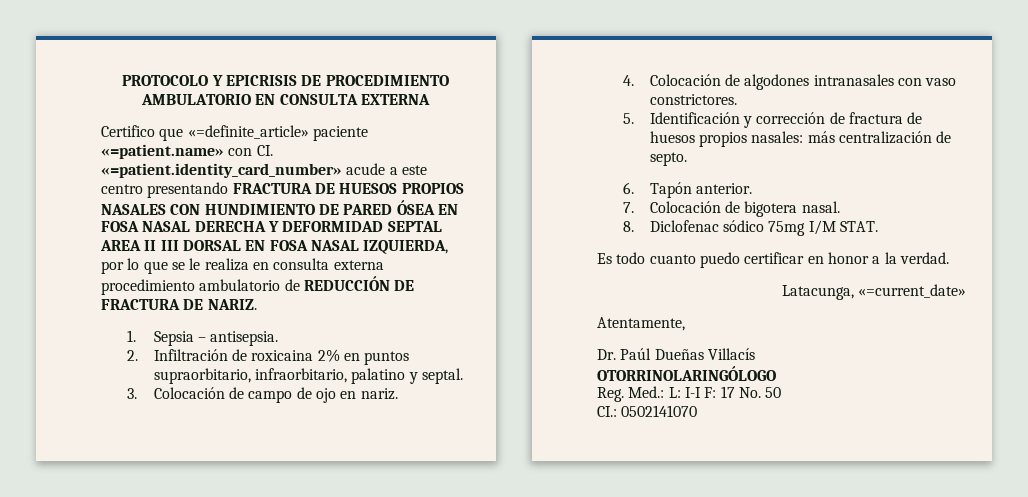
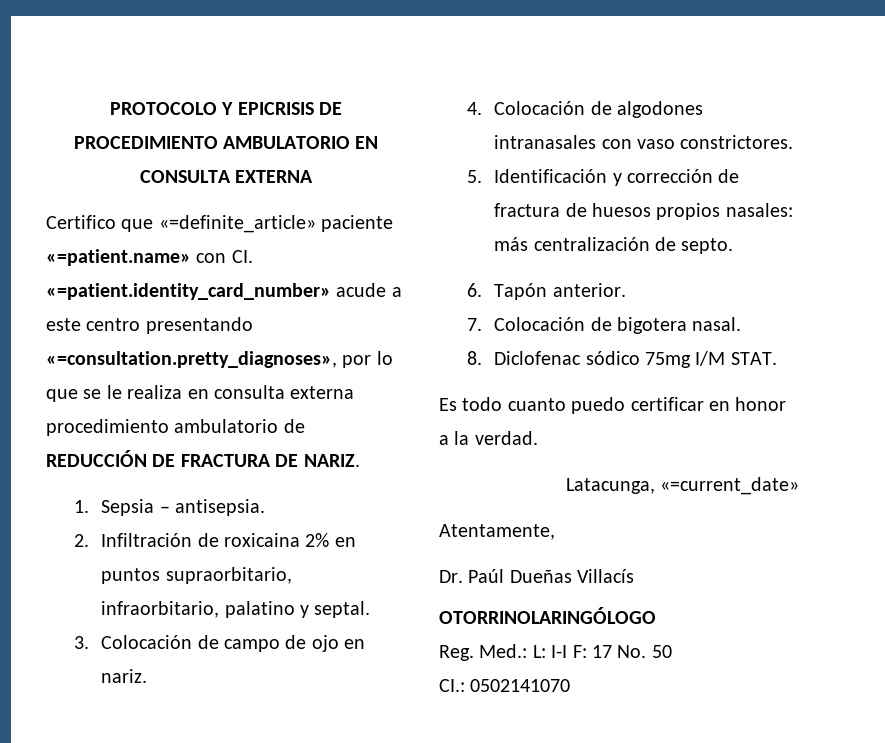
- Certifico que «=definite_article» paciente «=patient.name» con CI. «=patient.identity_card_number» acude a este centro presentando FRACTURA DE HUESOS PROPIOS NASALES CON HUNDIMIENTO DE PARED ÓSEA EN FOSA NASAL DERECHA Y DEFORMIDAD SEPTAL AREA II III DORSAL EN FOSA NASAL IZQUIERDA, por lo que se le realiza en consulta externa procedimiento ambulatorio de REDUCCIÓN DE FRACTURA DE NARIZ.
+ Certifico que «=definite_article» paciente «=patient.name» con CI. «=patient.identity_card_number» acude a este centro presentando «=consultation.pretty_diagnoses», por lo que se le realiza en consulta externa procedimiento ambulatorio de REDUCCIÓN DE FRACTURA DE NARIZ.

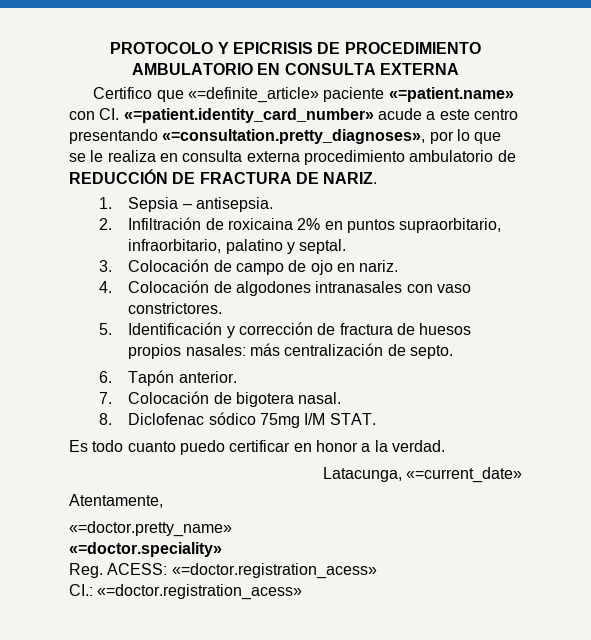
- Dr. Paúl Dueñas Villacís
- OTORRINOLARINGÓLOGO
- Reg. Med.: L: I-I F: 17 No. 50
+ «=doctor.pretty_name»
+ «=doctor.speciality»
+ Reg. ACESS: «=doctor.registration_acess»
- CI.: 0502141070
+ CI.: «=doctor.registration_acess»

